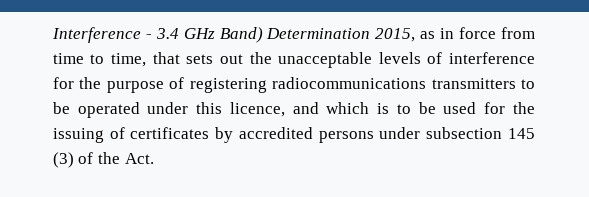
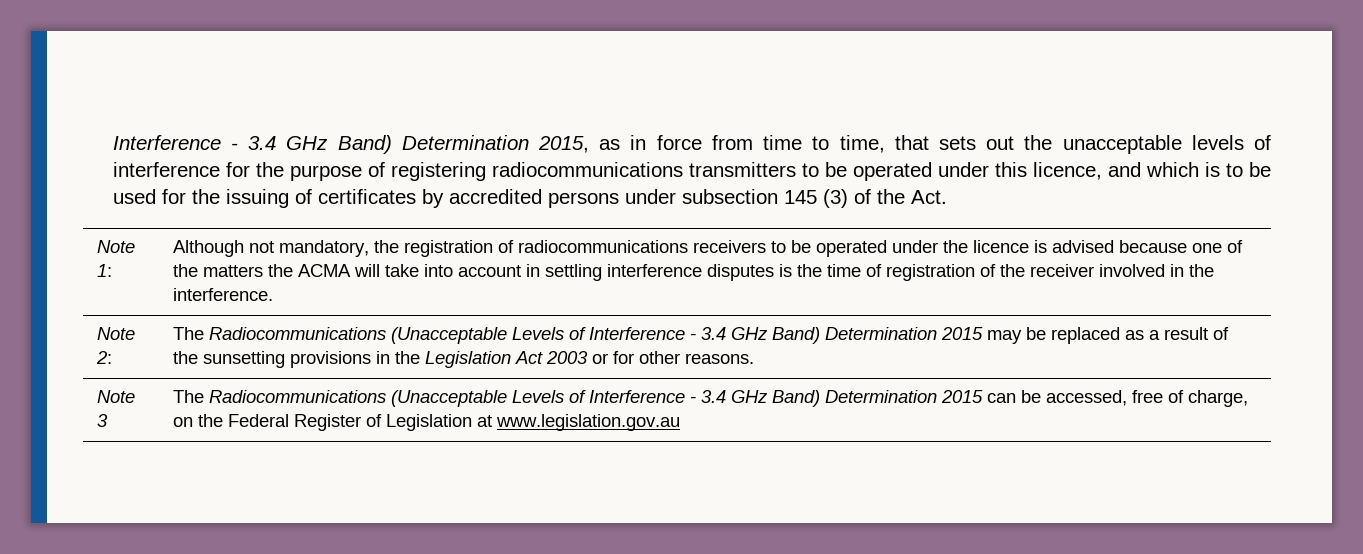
+ Note 1: | Although not mandatory, the registration of radiocommunications receivers to be operated under the licence is advised because one of the matters the ACMA will take into account in settling interference disputes is the time of registration of the receiver involved in the interference.
+ Note 2: | The Radiocommunications (Unacceptable Levels of Interference - 3.4 GHz Band) Determination 2015 may be replaced as a result of the sunsetting provisions in the Legislation Act 2003 or for other reasons.
+ Note 3 | The Radiocommunications (Unacceptable Levels of Interference - 3.4 GHz Band) Determination 2015 can be accessed, free of charge, on the Federal Register of Legislation at www.legislation.gov.au

